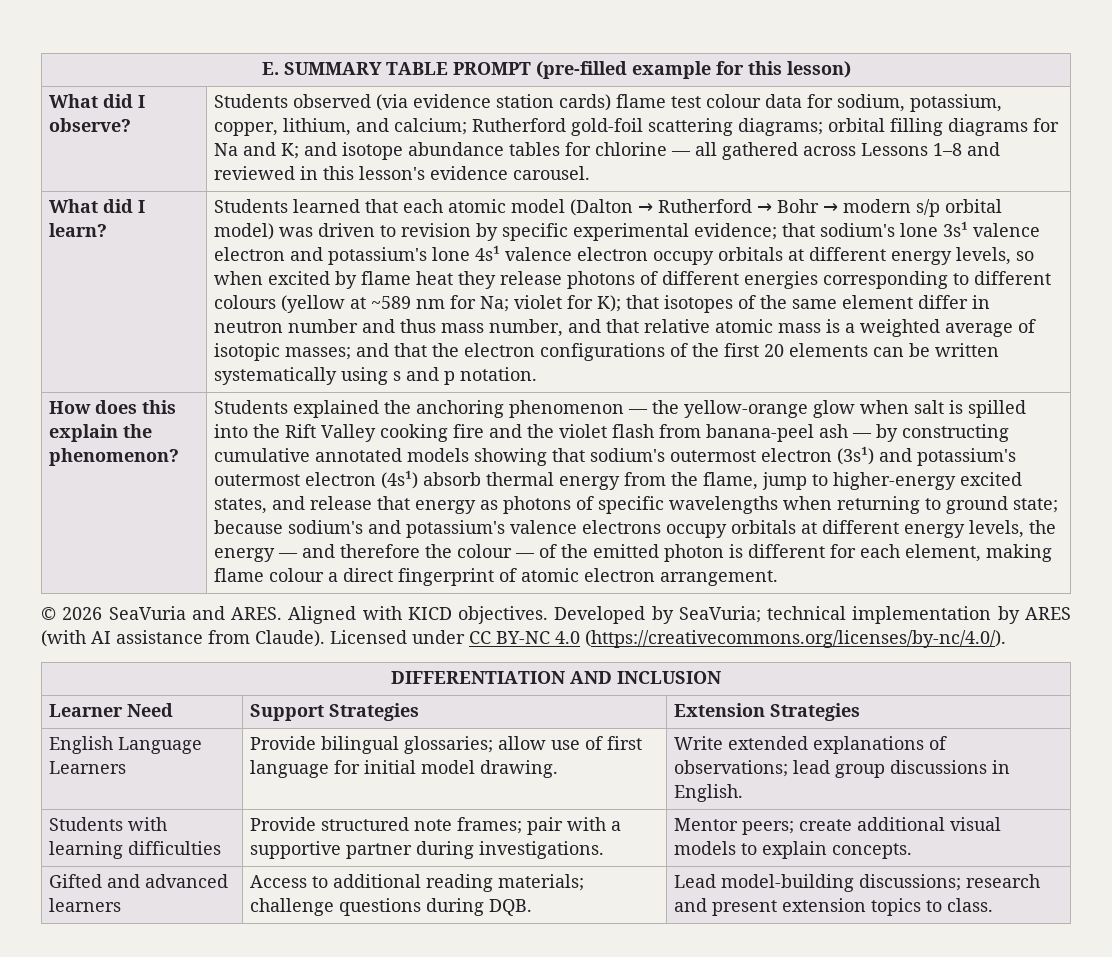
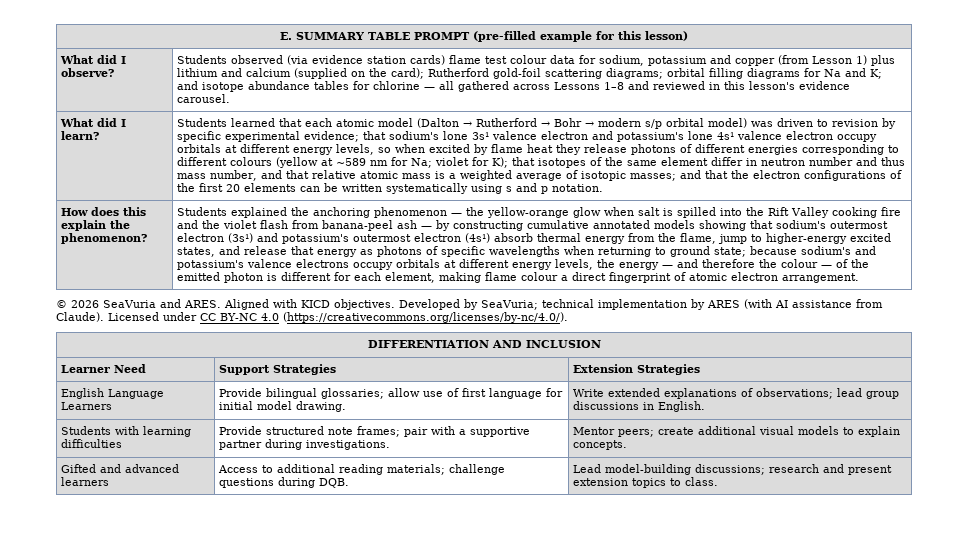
- Students observed (via evidence station cards) flame test colour data for sodium, potassium, copper, lithium, and calcium; Rutherford gold-foil scattering diagrams; orbital filling diagrams for Na and K; and isotope abundance tables for chlorine — all gathered across Lessons 1–8 and reviewed in this lesson's evidence carousel.
+ Students observed (via evidence station cards) flame test colour data for sodium, potassium and copper (from Lesson 1) plus lithium and calcium (supplied on the card); Rutherford gold-foil scattering diagrams; orbital filling diagrams for Na and K; and isotope abundance tables for chlorine — all gathered across Lessons 1–8 and reviewed in this lesson's evidence carousel.

